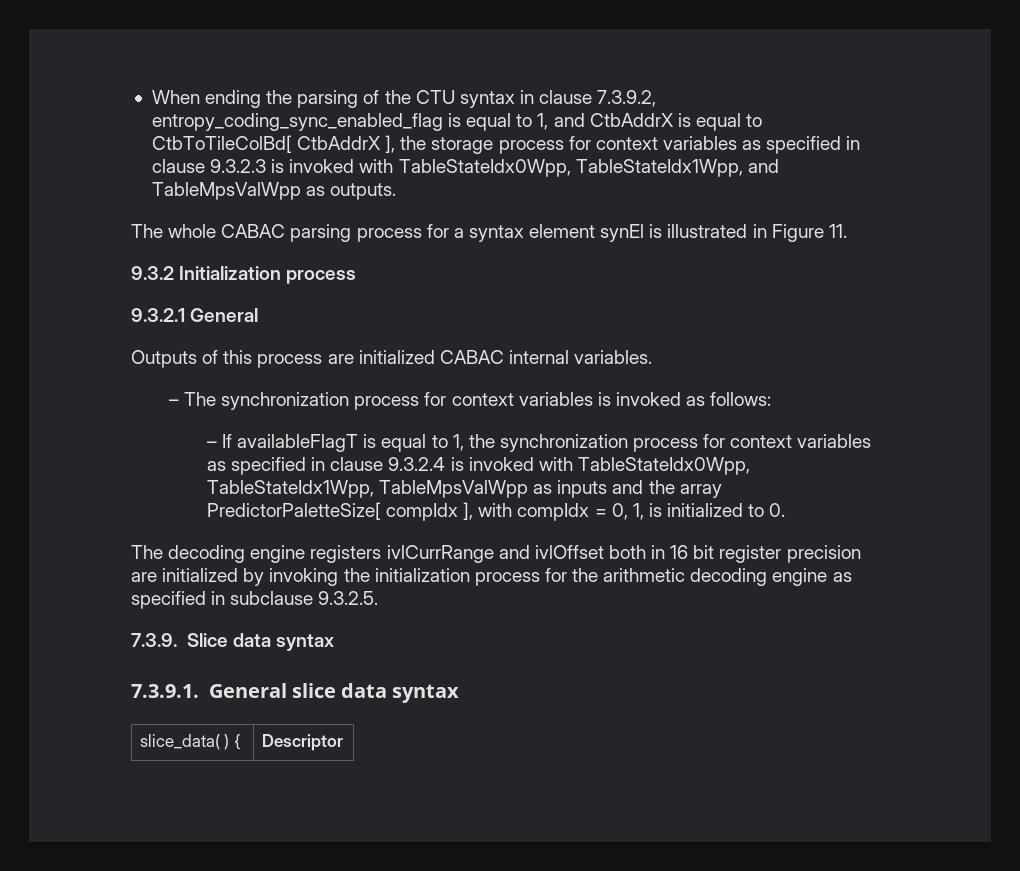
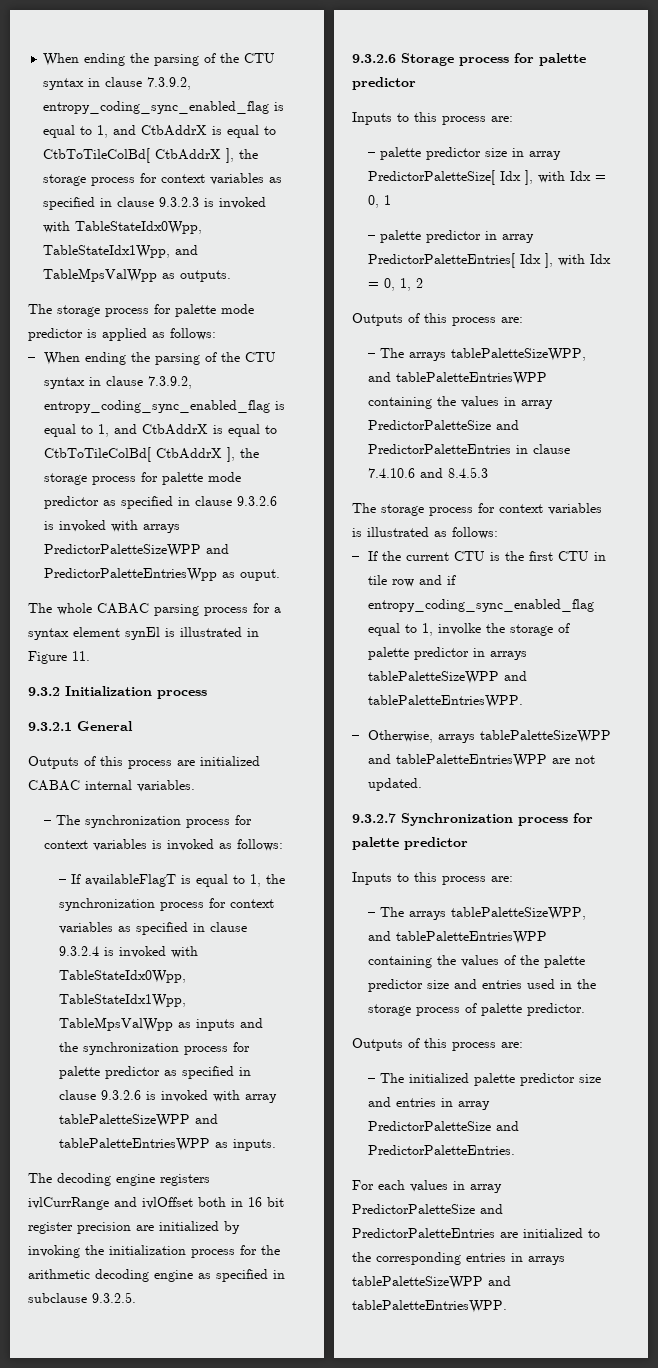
+ The storage process for palette mode predictor is applied as follows:
+ – When ending the parsing of the CTU syntax in clause 7.3.9.2, entropy_coding_sync_enabled_flag is equal to 1, and CtbAddrX is equal to CtbToTileColBd[ CtbAddrX ], the storage process for palette mode predictor as specified in clause 9.3.2.6 is invoked with arrays PredictorPaletteSizeWPP and PredictorPaletteEntriesWpp as ouput.
- – If availableFlagT is equal to 1, the synchronization process for context variables as specified in clause 9.3.2.4 is invoked with TableStateIdx0Wpp, TableStateIdx1Wpp, TableMpsValWpp as inputs and the array PredictorPaletteSize[ compIdx ], with compIdx = 0, 1, is initialized to 0.
+ – If availableFlagT is equal to 1, the synchronization process for context variables as specified in clause 9.3.2.4 is invoked with TableStateIdx0Wpp, TableStateIdx1Wpp, TableMpsValWpp as inputs and the synchronization process for palette predictor as specified in clause 9.3.2.6 is invoked with array tablePaletteSizeWPP and tablePaletteEntriesWPP as inputs.
- 7.3.9. Slice data syntax
- 7.3.9.1. General slice data syntax
- slice_data( ) { | Descriptor
+ 9.3.2.6 Storage process for palette predictor
+ Inputs to this process are:
+ – palette predictor size in array PredictorPaletteSize[ Idx ], with Idx = 0, 1
+ – palette predictor in array PredictorPaletteEntries[ Idx ], with Idx = 0, 1, 2
+ Outputs of this process are:
+ – The arrays tablePaletteSizeWPP, and tablePaletteEntriesWPP containing the values in array PredictorPaletteSize and PredictorPaletteEntries in clause 7.4.10.6 and 8.4.5.3
+ The storage process for context variables is illustrated as follows:
+ – If the current CTU is the first CTU in tile row and if entropy_coding_sync_enabled_flag equal to 1, involke the storage of palette predictor in arrays tablePaletteSizeWPP and tablePaletteEntriesWPP.
+ – Otherwise, arrays tablePaletteSizeWPP and tablePaletteEntriesWPP are not updated.
+ 9.3.2.7 Synchronization process for palette predictor
+ Inputs to this process are:
+ – The arrays tablePaletteSizeWPP, and tablePaletteEntriesWPP containing the values of the palette predictor size and entries used in the storage process of palette predictor.
+ Outputs of this process are:
+ – The initialized palette predictor size and entries in array PredictorPaletteSize and PredictorPaletteEntries.
+ For each values in array PredictorPaletteSize and PredictorPaletteEntries are initialized to the corresponding entries in arrays tablePaletteSizeWPP and tablePaletteEntriesWPP.

